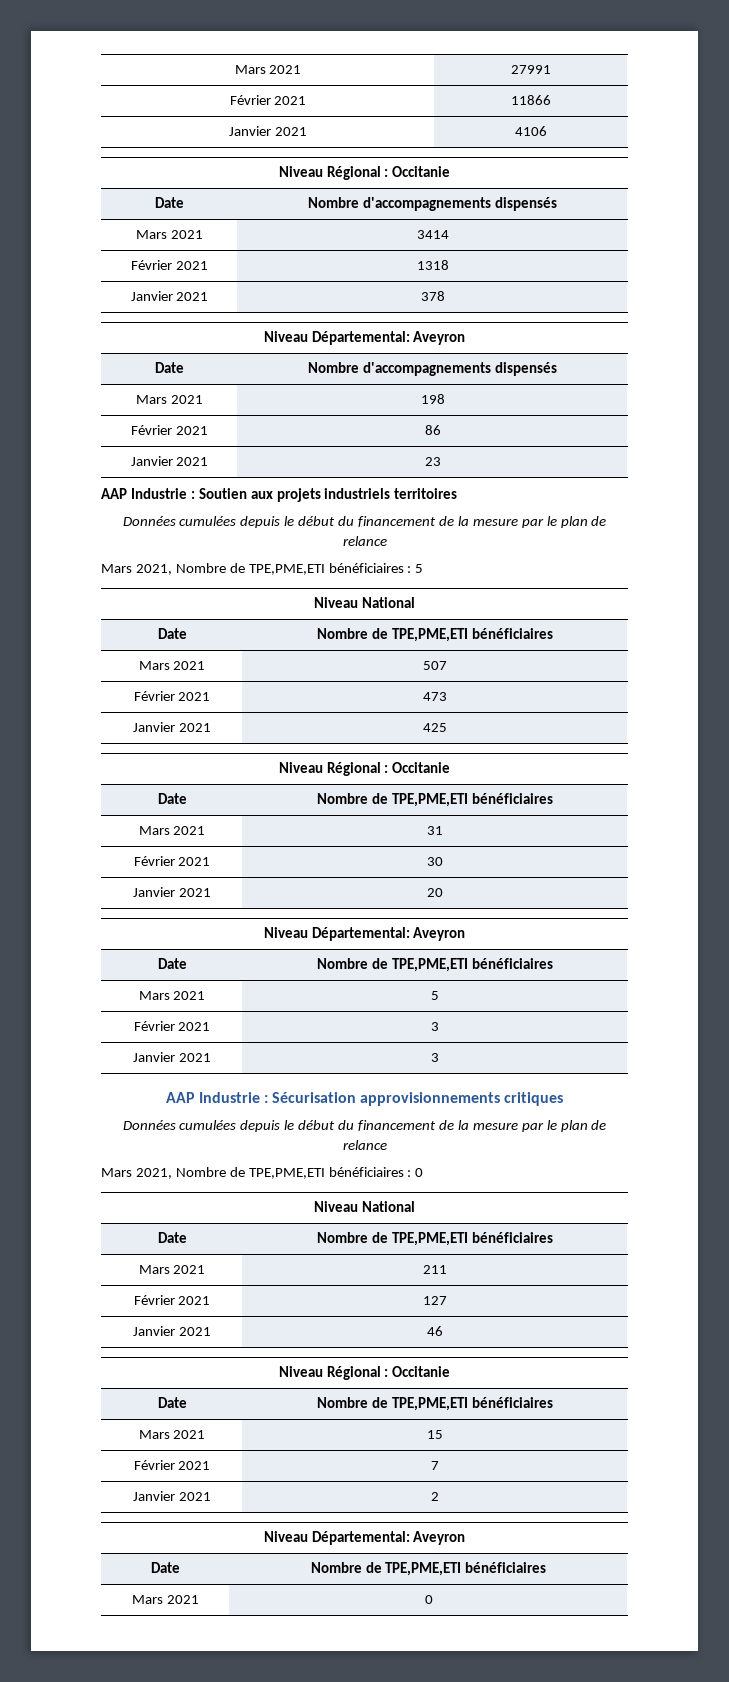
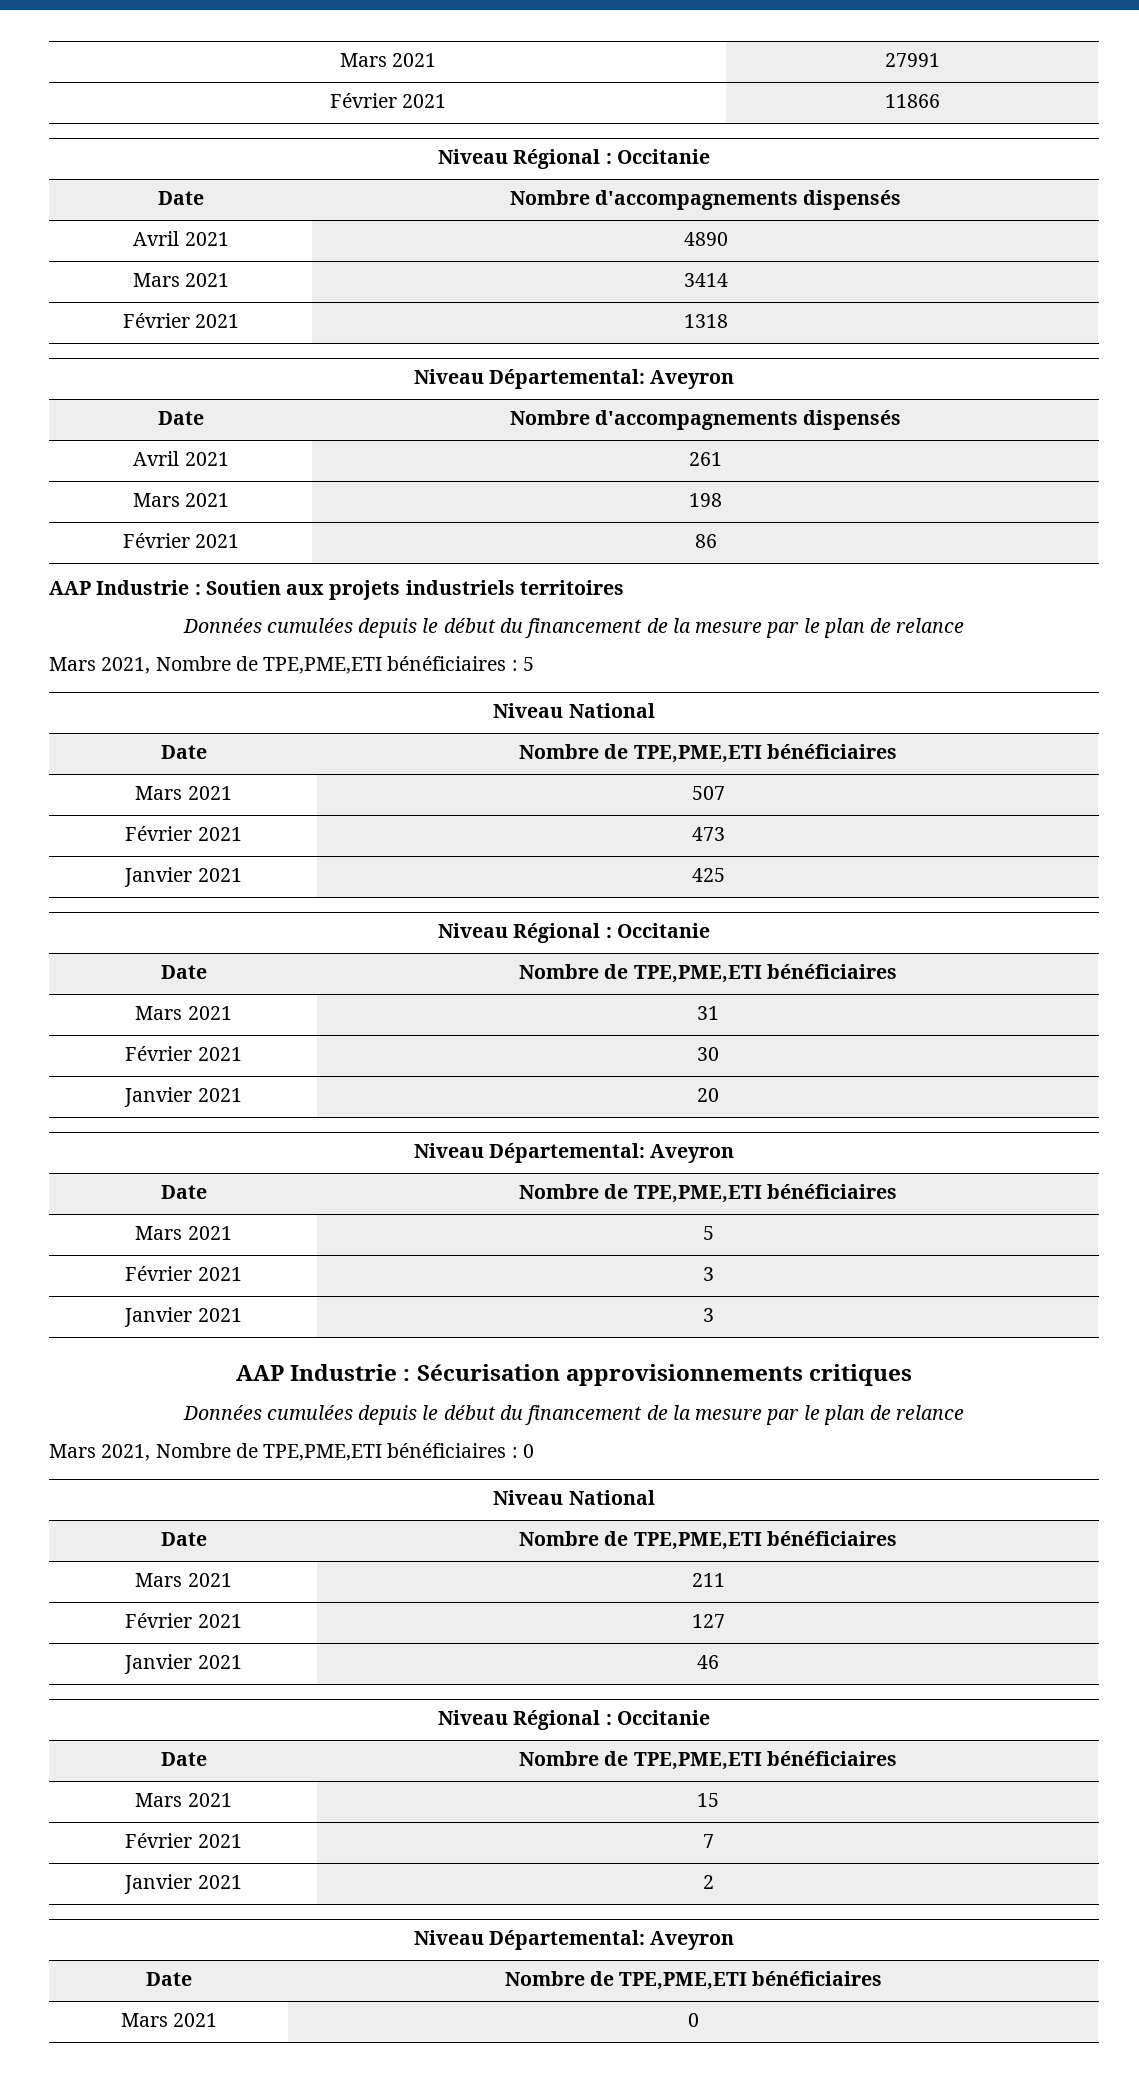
- Janvier 2021 | 4106
+ Avril 2021 | 4890
- Janvier 2021 | 378
+ Avril 2021 | 261
- Janvier 2021 | 23

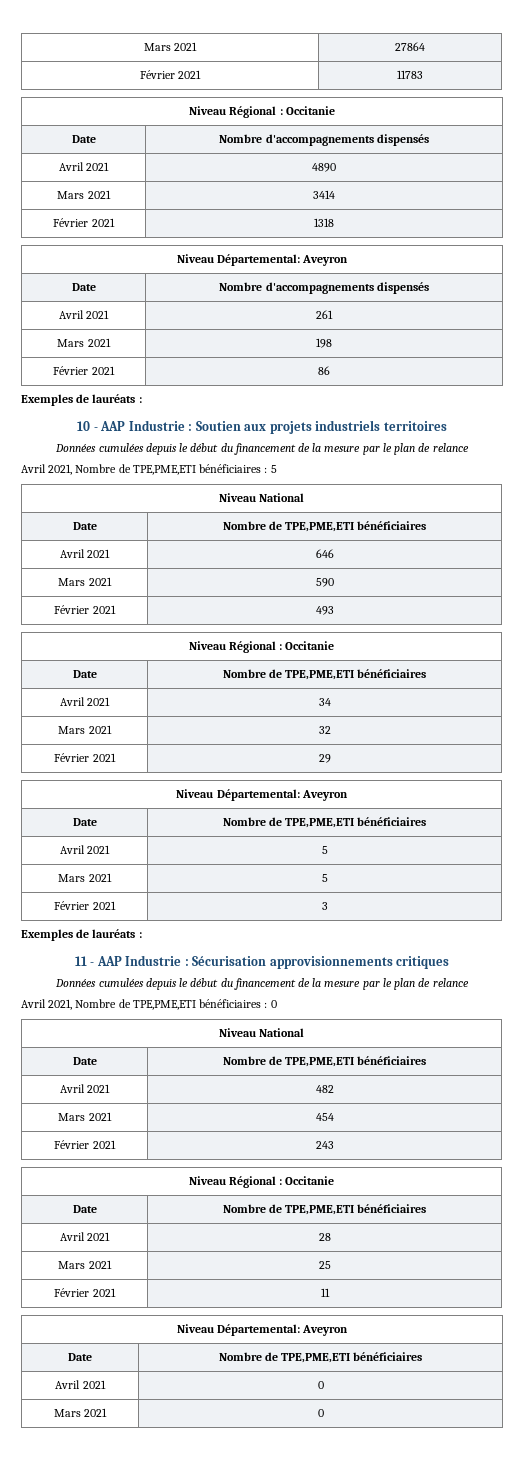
- Mars 2021 | 27991
- Février 2021 | 11866
+ Mars 2021 | 27864
+ Février 2021 | 11783
  Février 2021 | 86
- AAP Industrie : Soutien aux projets industriels territoires
+ Exemples de lauréats :
+ 10 - AAP Industrie : Soutien aux projets industriels territoires
- Mars 2021, Nombre de TPE,PME,ETI bénéficiaires : 5
+ Avril 2021, Nombre de TPE,PME,ETI bénéficiaires : 5
- Mars 2021 | 507
- Février 2021 | 473
- Janvier 2021 | 425
+ Avril 2021 | 646
+ Mars 2021 | 590
+ Février 2021 | 493
  Niveau Régional : Occitanie
  Date | Nombre de TPE,PME,ETI bénéficiaires
- Mars 2021 | 31
- Février 2021 | 30
- Janvier 2021 | 20
+ Avril 2021 | 34
+ Mars 2021 | 32
+ Février 2021 | 29
  Niveau Départemental: Aveyron
  Date | Nombre de TPE,PME,ETI bénéficiaires
+ Avril 2021 | 5
  Février 2021 | 3
- Janvier 2021 | 3
- AAP Industrie : Sécurisation approvisionnements critiques
+ Exemples de lauréats :
+ 11 - AAP Industrie : Sécurisation approvisionnements critiques
- Mars 2021, Nombre de TPE,PME,ETI bénéficiaires : 0
+ Avril 2021, Nombre de TPE,PME,ETI bénéficiaires : 0
- Mars 2021 | 211
- Février 2021 | 127
- Janvier 2021 | 46
+ Avril 2021 | 482
+ Mars 2021 | 454
+ Février 2021 | 243
  Niveau Régional : Occitanie
  Date | Nombre de TPE,PME,ETI bénéficiaires
- Mars 2021 | 15
- Février 2021 | 7
- Janvier 2021 | 2
+ Avril 2021 | 28
+ Mars 2021 | 25
+ Février 2021 | 11
  Niveau Départemental: Aveyron
  Date | Nombre de TPE,PME,ETI bénéficiaires
+ Avril 2021 | 0

